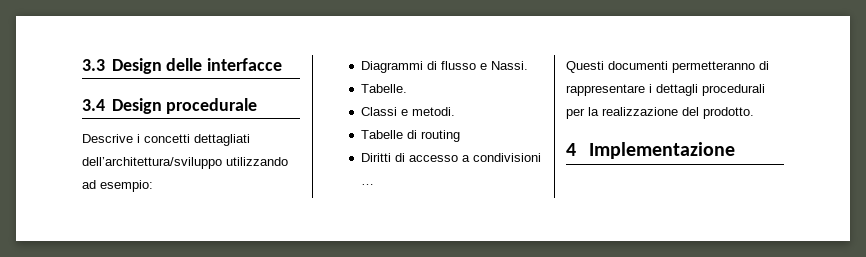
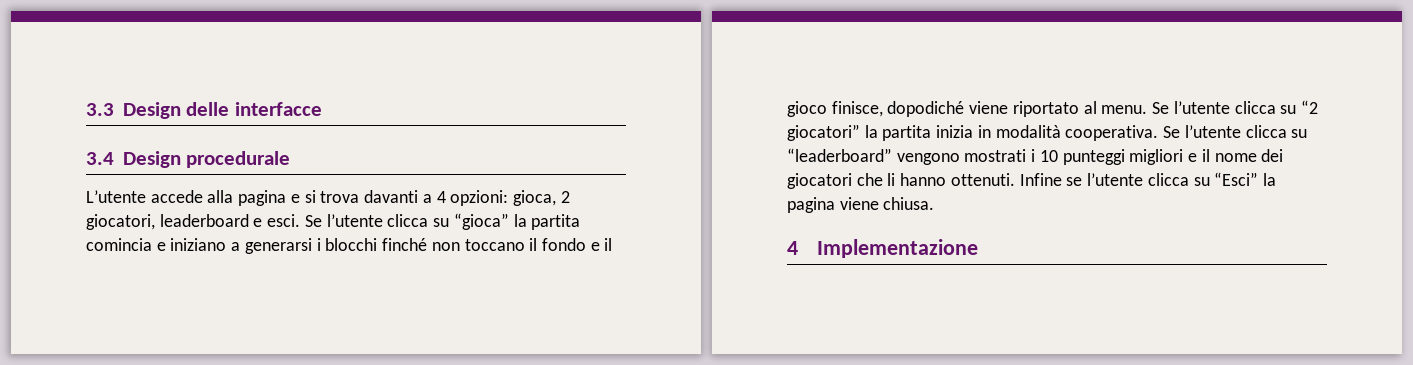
- Descrive i concetti dettagliati dell’architettura/sviluppo utilizzando ad esempio:
- Diagrammi di flusso e Nassi.
- Tabelle.
- Classi e metodi.
- Tabelle di routing
- Diritti di accesso a condivisioni …
- Questi documenti permetteranno di rappresentare i dettagli procedurali per la realizzazione del prodotto.
+ L’utente accede alla pagina e si trova davanti a 4 opzioni: gioca, 2 giocatori, leaderboard e esci. Se l’utente clicca su “gioca” la partita comincia e iniziano a generarsi i blocchi finché non toccano il fondo e il gioco finisce, dopodiché viene riportato al menu. Se l’utente clicca su “2 giocatori” la partita inizia in modalità cooperativa. Se l’utente clicca su “leaderboard” vengono mostrati i 10 punteggi migliori e il nome dei giocatori che li hanno ottenuti. Infine se l’utente clicca su “Esci” la pagina viene chiusa.

